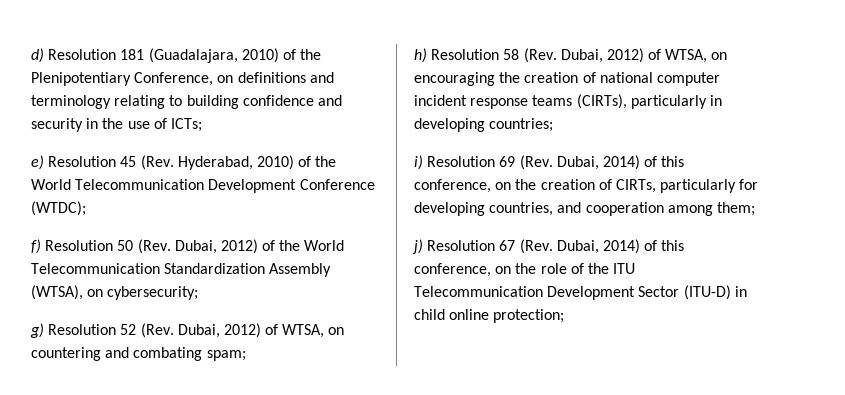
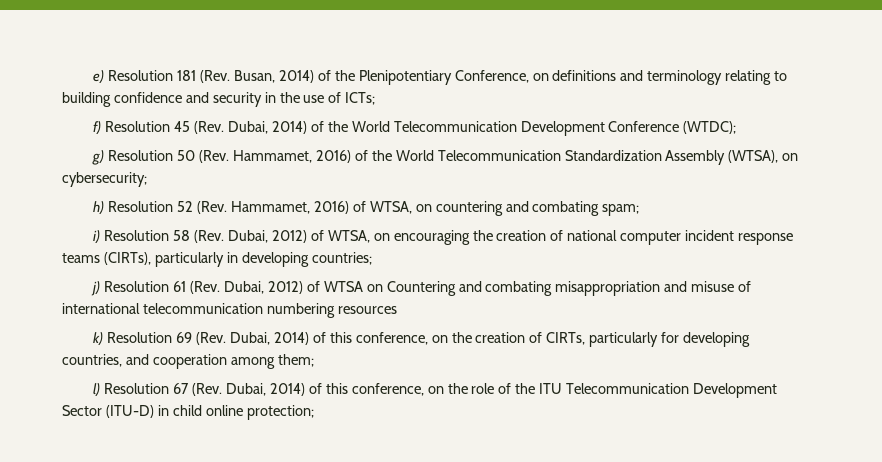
- d) Resolution 181 (Guadalajara, 2010) of the Plenipotentiary Conference, on definitions and terminology relating to building confidence and security in the use of ICTs;
+ e) Resolution 181 (Rev. Busan, 2014) of the Plenipotentiary Conference, on definitions and terminology relating to building confidence and security in the use of ICTs;
- e) Resolution 45 (Rev. Hyderabad, 2010) of the World Telecommunication Development Conference (WTDC);
+ f) Resolution 45 (Rev. Dubai, 2014) of the World Telecommunication Development Conference (WTDC);
- f) Resolution 50 (Rev. Dubai, 2012) of the World Telecommunication Standardization Assembly (WTSA), on cybersecurity;
+ g) Resolution 50 (Rev. Hammamet, 2016) of the World Telecommunication Standardization Assembly (WTSA), on cybersecurity;
- g) Resolution 52 (Rev. Dubai, 2012) of WTSA, on countering and combating spam;
+ h) Resolution 52 (Rev. Hammamet, 2016) of WTSA, on countering and combating spam;
- h) Resolution 58 (Rev. Dubai, 2012) of WTSA, on encouraging the creation of national computer incident response teams (CIRTs), particularly in developing countries;
+ i) Resolution 58 (Rev. Dubai, 2012) of WTSA, on encouraging the creation of national computer incident response teams (CIRTs), particularly in developing countries;
- i) Resolution 69 (Rev. Dubai, 2014) of this conference, on the creation of CIRTs, particularly for developing countries, and cooperation among them;
+ j) Resolution 61 (Rev. Dubai, 2012) of WTSA on Countering and combating misappropriation and misuse of international telecommunication numbering resources
+ k) Resolution 69 (Rev. Dubai, 2014) of this conference, on the creation of CIRTs, particularly for developing countries, and cooperation among them;
- j) Resolution 67 (Rev. Dubai, 2014) of this conference, on the role of the ITU Telecommunication Development Sector (ITU-D) in child online protection;
+ l) Resolution 67 (Rev. Dubai, 2014) of this conference, on the role of the ITU Telecommunication Development Sector (ITU-D) in child online protection;

